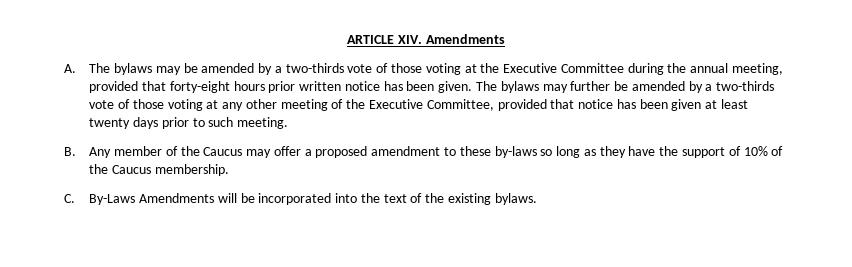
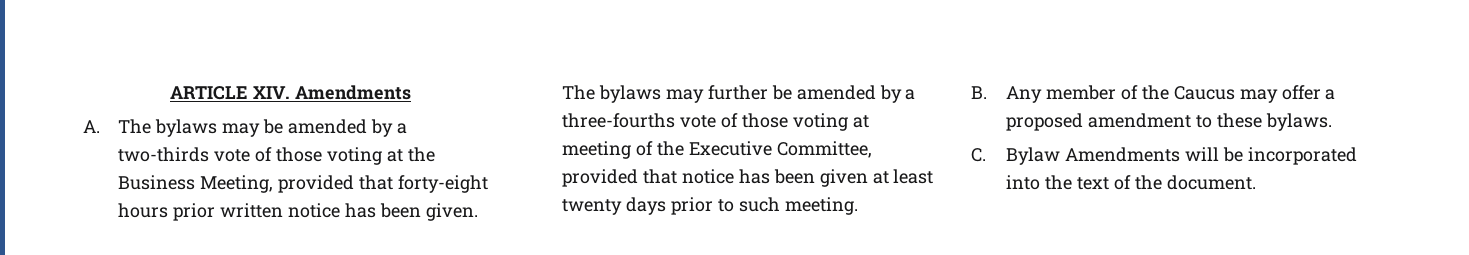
- A. The bylaws may be amended by a two-thirds vote of those voting at the Executive Committee during the annual meeting, provided that forty-eight hours prior written notice has been given.
+ A. The bylaws may be amended by a two-thirds vote of those voting at the Business Meeting, provided that forty-eight hours prior written notice has been given.
- The bylaws may further be amended by a two-thirds vote of those voting at any other meeting of the Executive Committee, provided that notice has been given at least twenty days prior to such meeting.
+ The bylaws may further be amended by a three-fourths vote of those voting at meeting of the Executive Committee, provided that notice has been given at least twenty days prior to such meeting.
- B. Any member of the Caucus may offer a proposed amendment to these by-laws so long as they have the support of 10% of the Caucus membership.
+ B. Any member of the Caucus may offer a proposed amendment to these bylaws.
- C. By-Laws Amendments will be incorporated into the text of the existing bylaws.
+ C. Bylaw Amendments will be incorporated into the text of the document.

